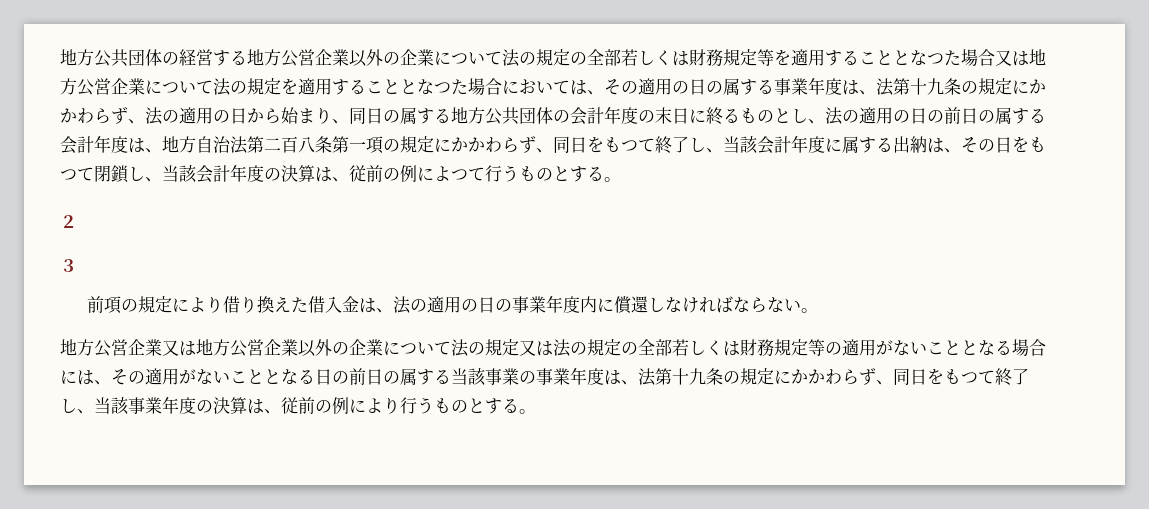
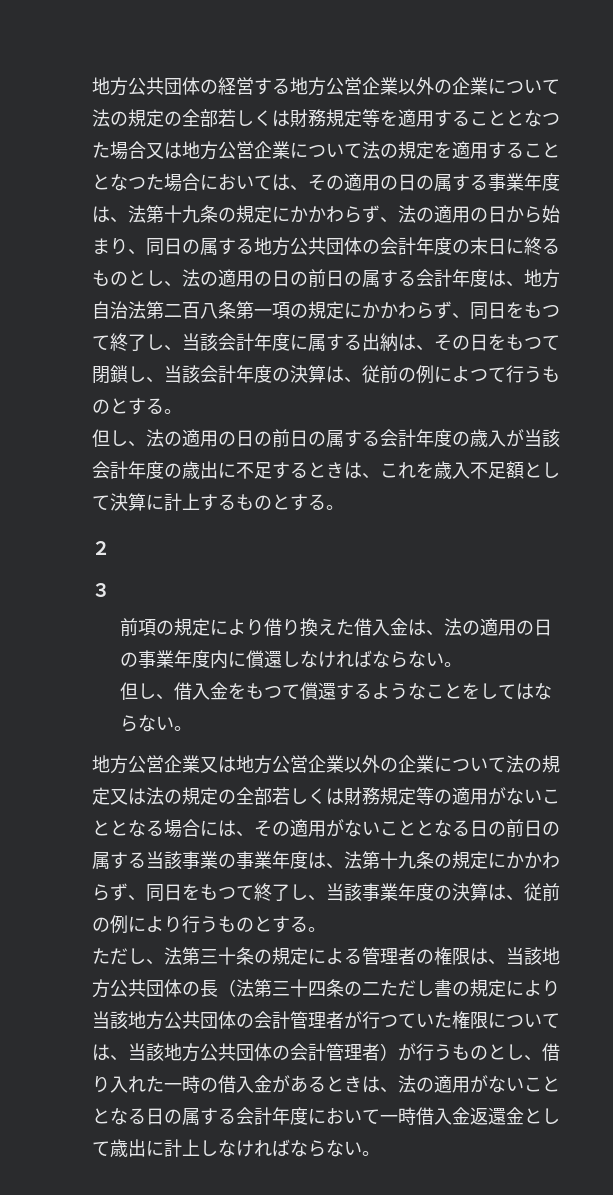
+ 但し、法の適用の日の前日の属する会計年度の歳入が当該会計年度の歳出に不足するときは、これを歳入不足額として決算に計上するものとする。
+ 但し、借入金をもつて償還するようなことをしてはならない。
+ ただし、法第三十条の規定による管理者の権限は、当該地方公共団体の長（法第三十四条の二ただし書の規定により当該地方公共団体の会計管理者が行つていた権限については、当該地方公共団体の会計管理者）が行うものとし、借り入れた一時の借入金があるときは、法の適用がないこととなる日の属する会計年度において一時借入金返還金として歳出に計上しなければならない。

